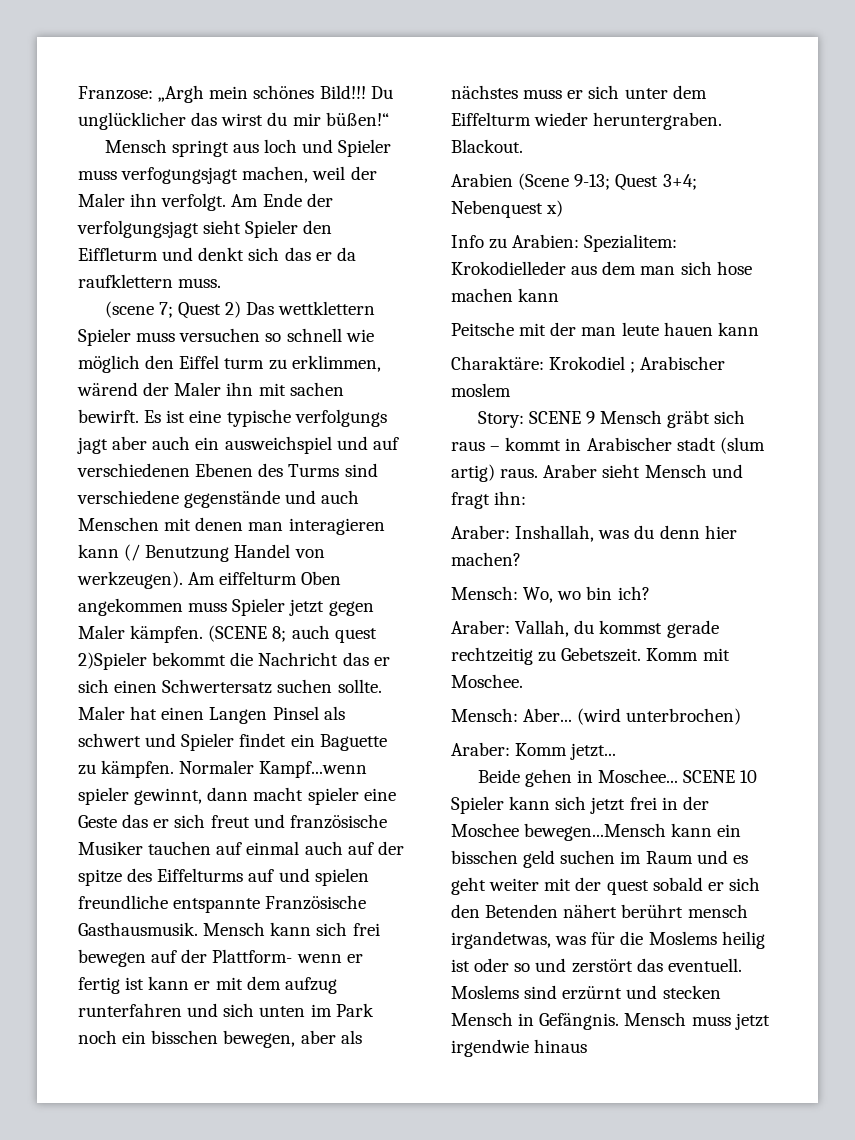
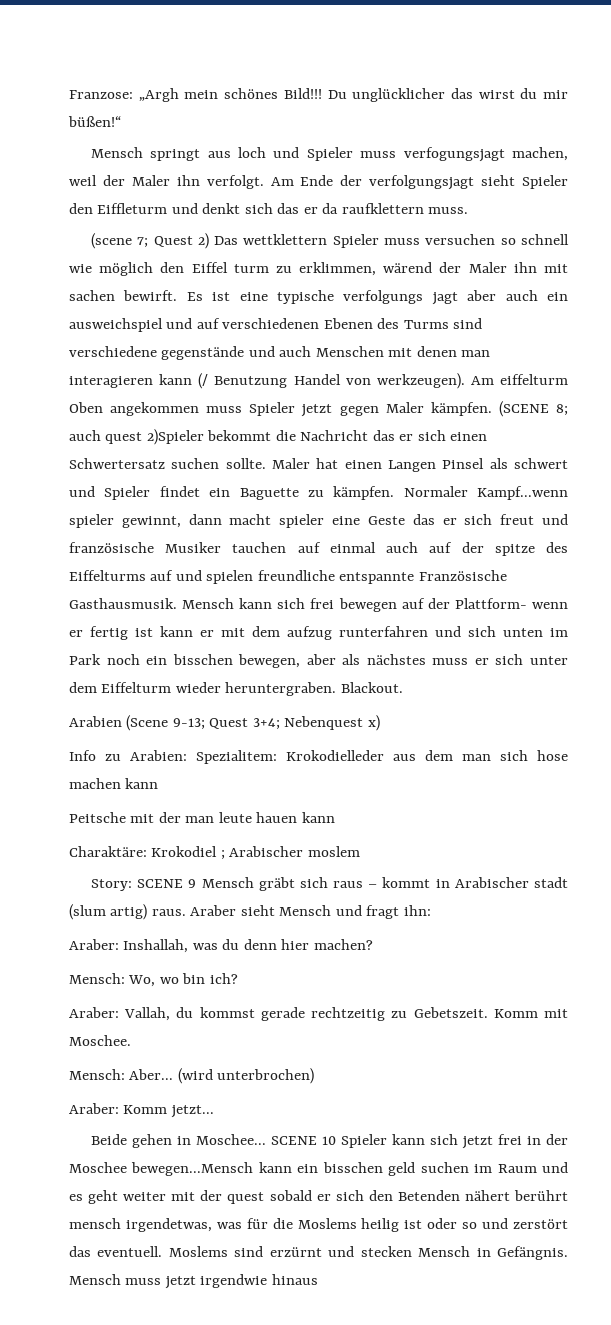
- SCENE 10 Spieler kann sich jetzt frei in der Moschee bewegen...Mensch kann ein bisschen geld suchen im Raum und es geht weiter mit der quest sobald er sich den Betenden nähert berührt mensch irgandetwas, was für die Moslems heilig ist oder so und zerstört das eventuell.
+ SCENE 10 Spieler kann sich jetzt frei in der Moschee bewegen...Mensch kann ein bisschen geld suchen im Raum und es geht weiter mit der quest sobald er sich den Betenden nähert berührt mensch irgendetwas, was für die Moslems heilig ist oder so und zerstört das eventuell.

